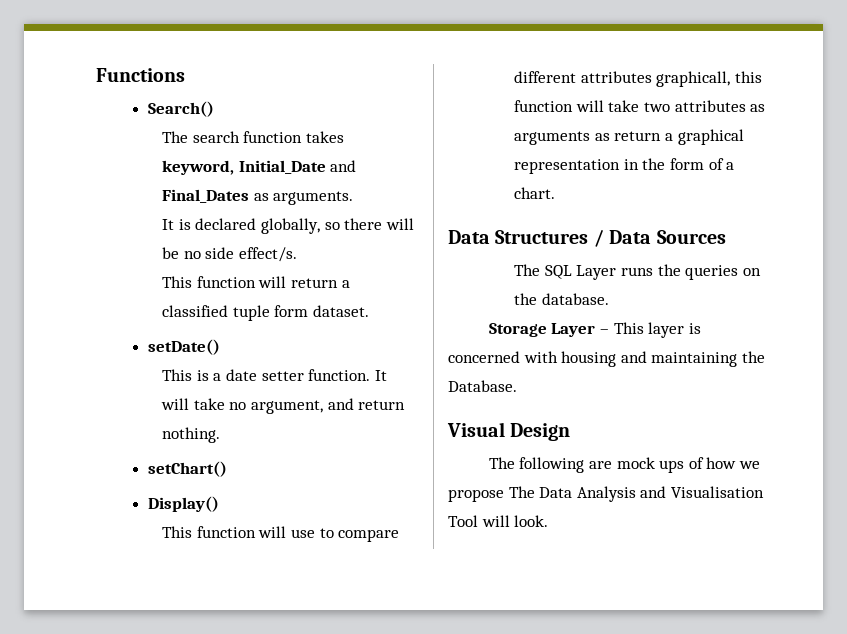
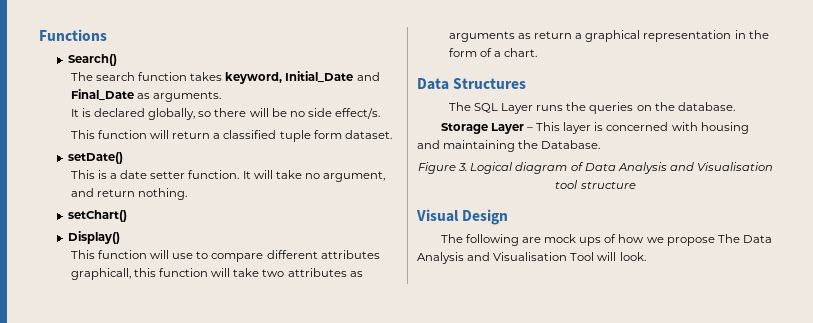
- The search function takes keyword, Initial_Date and Final_Dates as arguments.
+ The search function takes keyword, Initial_Date and Final_Date as arguments.
- Data Structures / Data Sources
+ Data Structures
+ Figure 3. Logical diagram of Data Analysis and Visualisation tool structure

